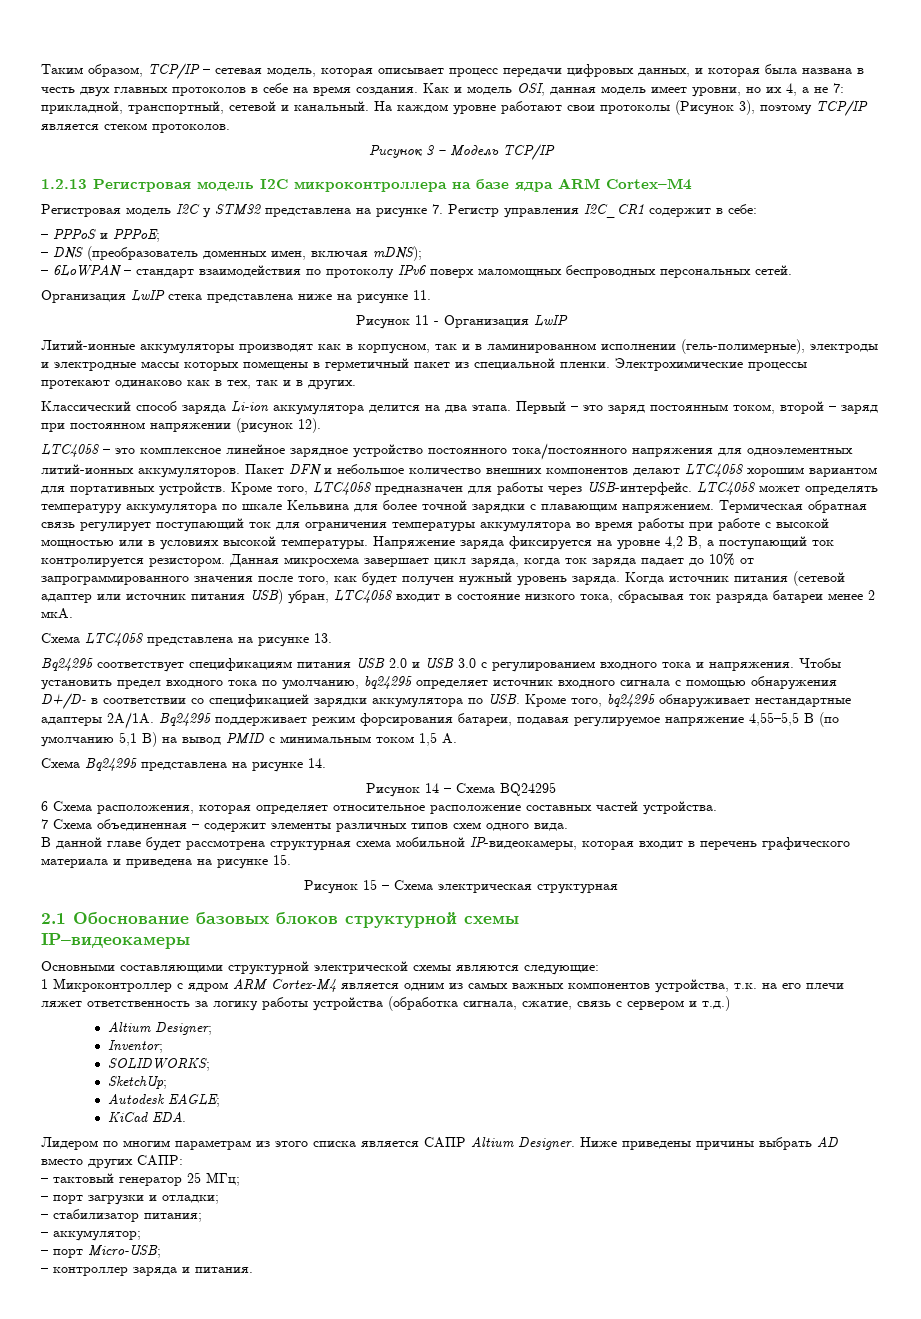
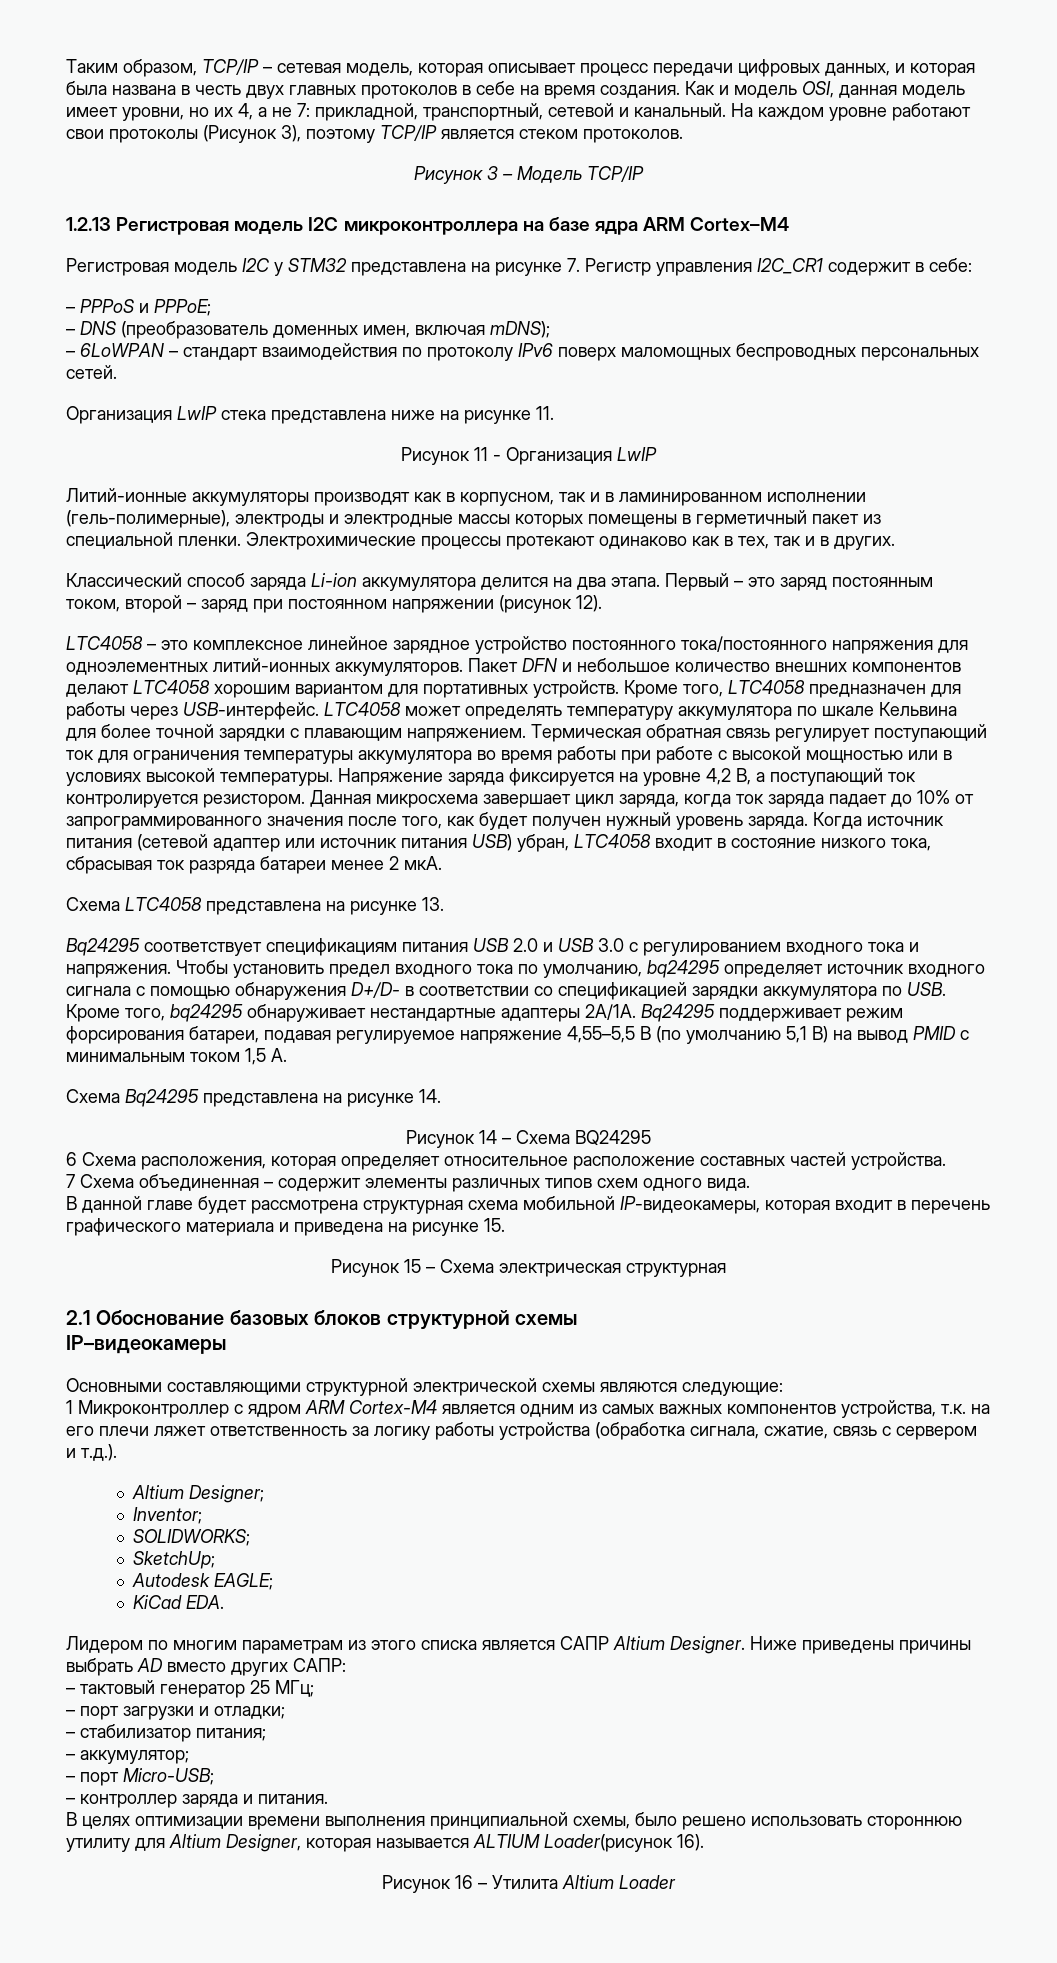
- 1 Микроконтроллер с ядром ARM Cortex-M4 является одним из самых важных компонентов устройства, т.к. на его плечи ляжет ответственность за логику работы устройства (обработка сигнала, сжатие, связь с сервером и т.д.)
+ 1 Микроконтроллер с ядром ARM Cortex-M4 является одним из самых важных компонентов устройства, т.к. на его плечи ляжет ответственность за логику работы устройства (обработка сигнала, сжатие, связь с сервером и т.д.).
+ В целях оптимизации времени выполнения принципиальной схемы, было решено использовать стороннюю утилиту для Altium Designer, которая называется ALTIUM Loader(рисунок 16).
+ Рисунок 16 – Утилита Altium Loader

